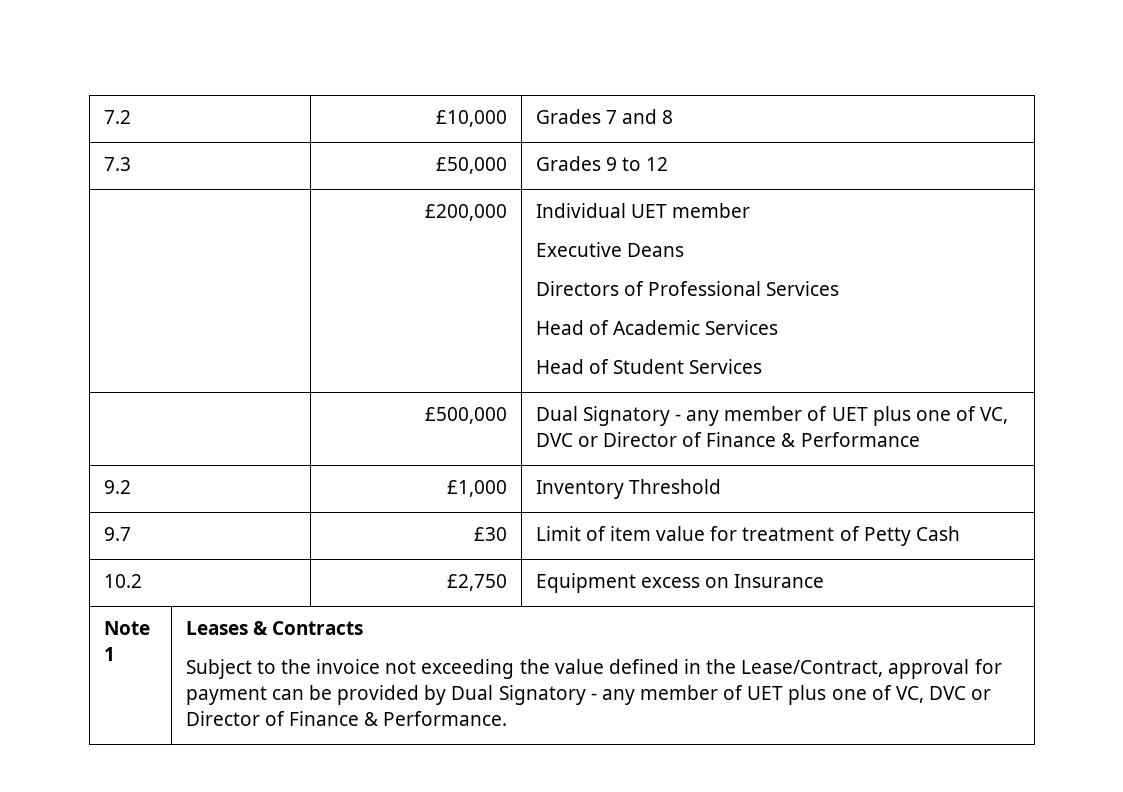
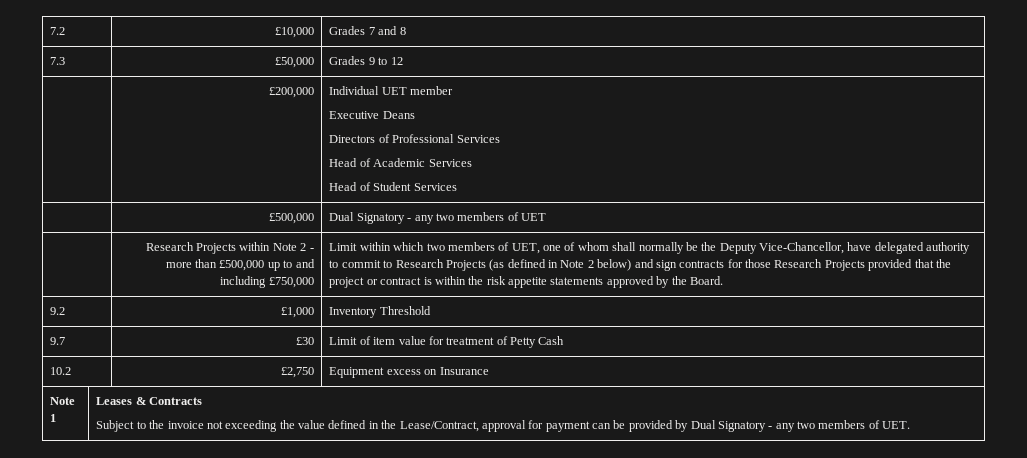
- | £500,000 | Dual Signatory - any member of UET plus one of VC, DVC or Director of Finance & Performance
+ | £500,000 | Dual Signatory - any two members of UET
+ | Research Projects within Note 2 - more than £500,000 up to and including £750,000 | Limit within which two members of UET, one of whom shall normally be the Deputy Vice-Chancellor, have delegated authority to commit to Research Projects (as defined in Note 2 below) and sign contracts for those Research Projects provided that the project or contract is within the risk appetite statements approved by the Board.
- Subject to the invoice not exceeding the value defined in the Lease/Contract, approval for payment can be provided by Dual Signatory - any member of UET plus one of VC, DVC or Director of Finance & Performance.
+ Subject to the invoice not exceeding the value defined in the Lease/Contract, approval for payment can be provided by Dual Signatory - any two members of UET.

